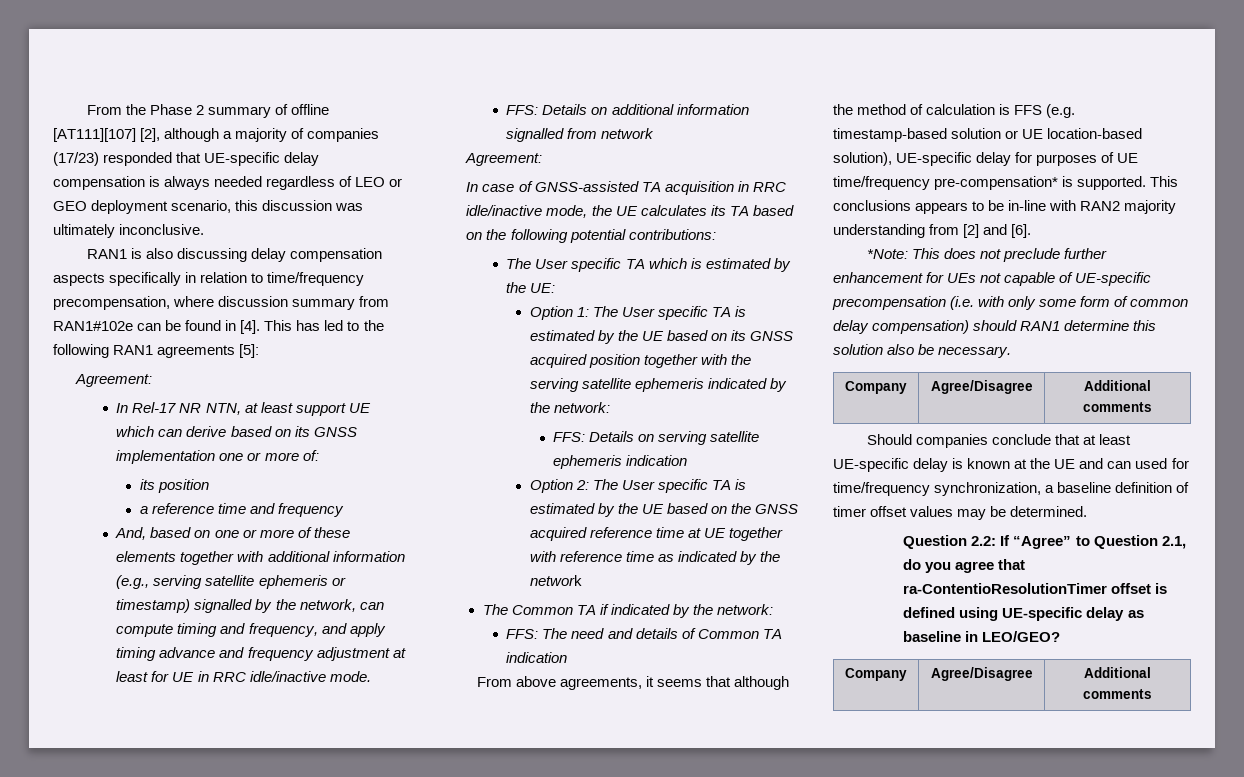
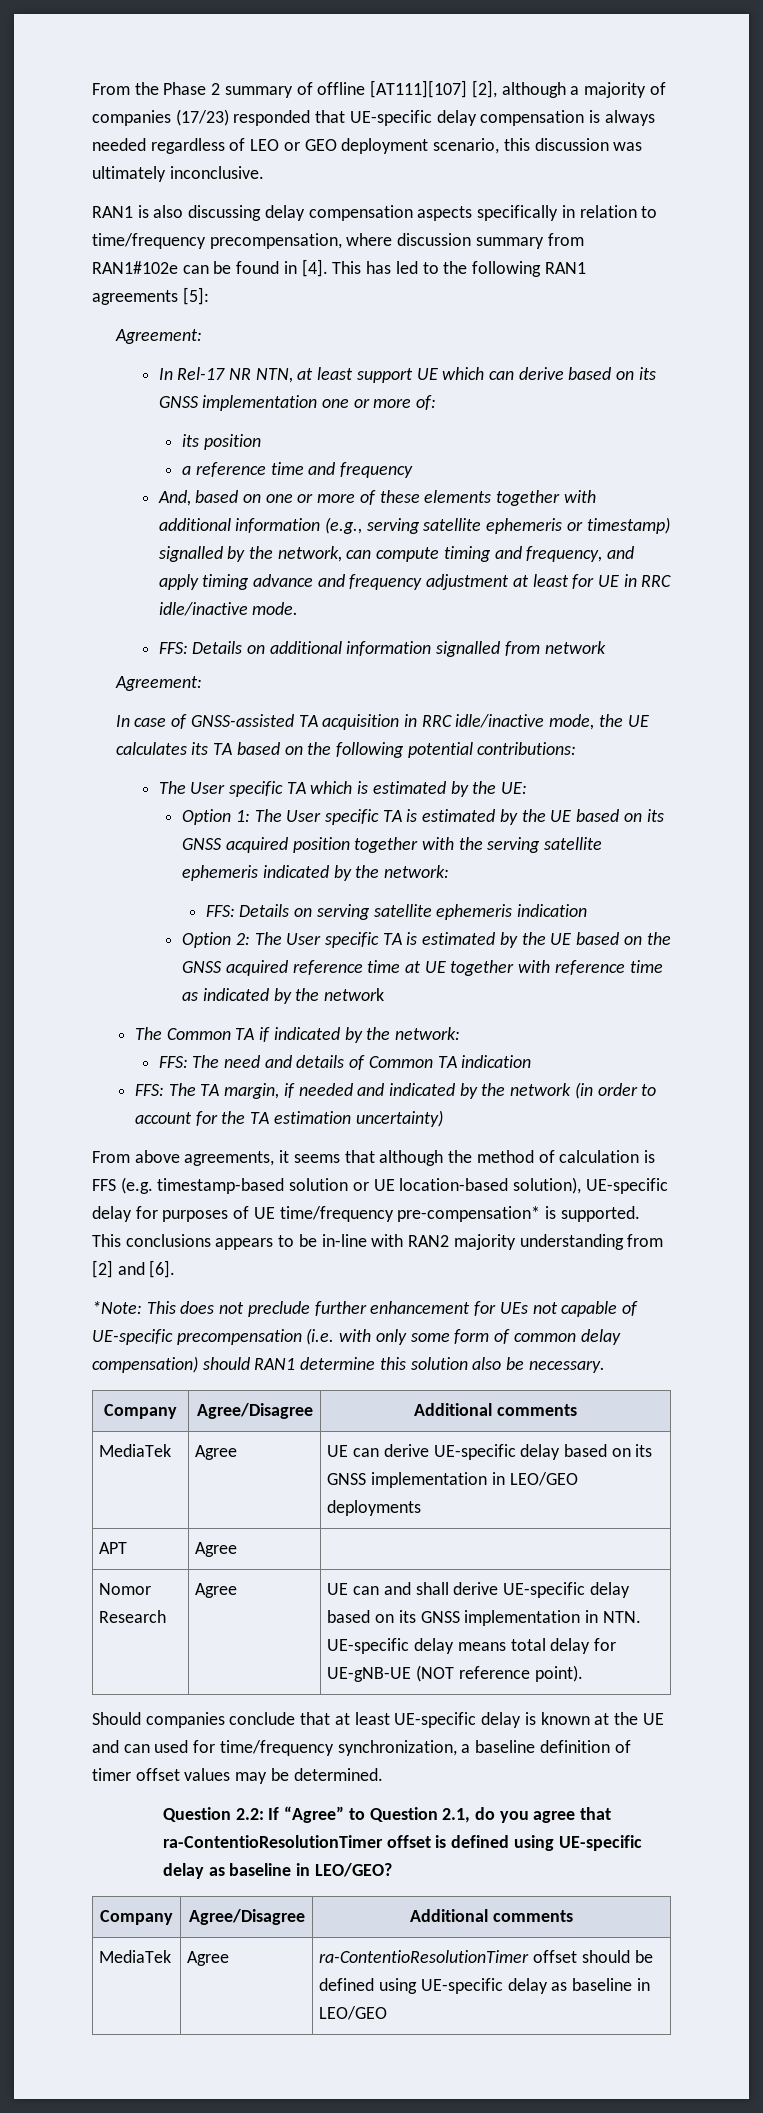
+ FFS: The TA margin, if needed and indicated by the network (in order to account for the TA estimation uncertainty)
+ MediaTek | Agree | UE can derive UE-specific delay based on its GNSS implementation in LEO/GEO deployments
+ APT | Agree |
+ Nomor Research | Agree | UE can and shall derive UE-specific delay based on its GNSS implementation in NTN. UE-specific delay means total delay for UE-gNB-UE (NOT reference point).
+ MediaTek | Agree | ra-ContentioResolutionTimer offset should be defined using UE-specific delay as baseline in LEO/GEO

